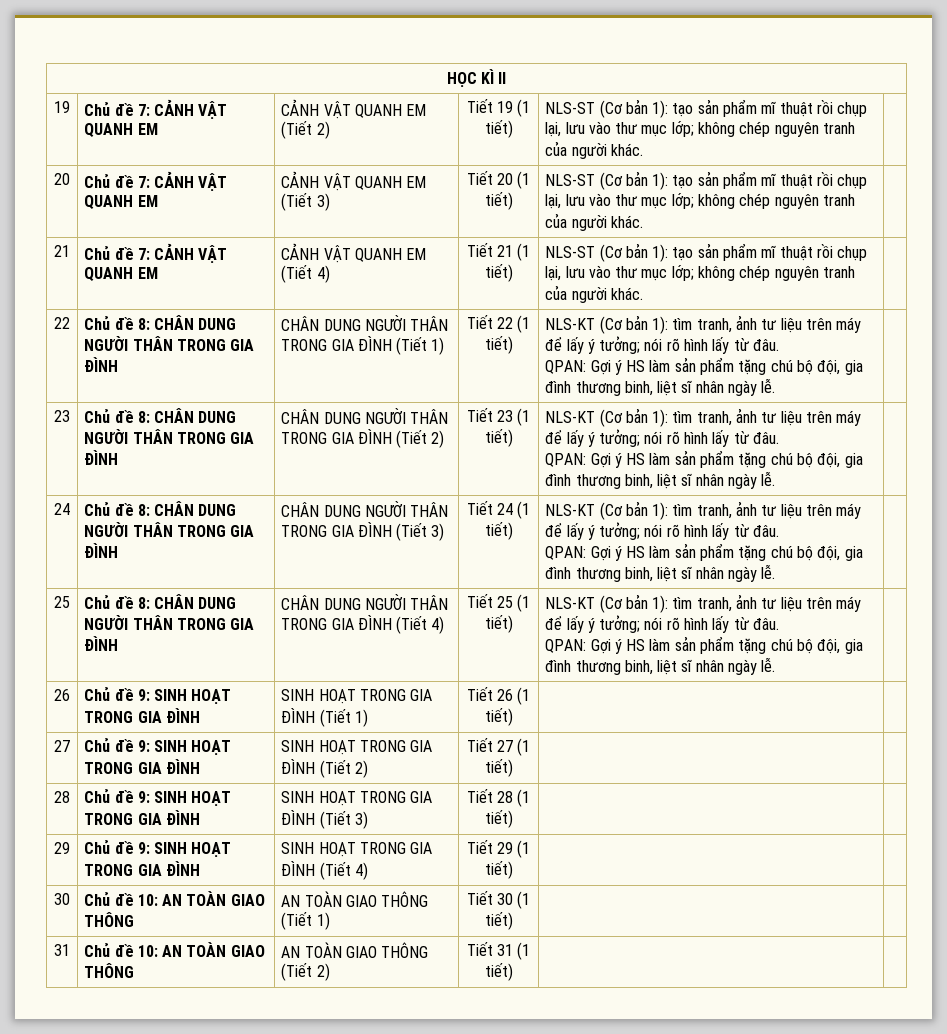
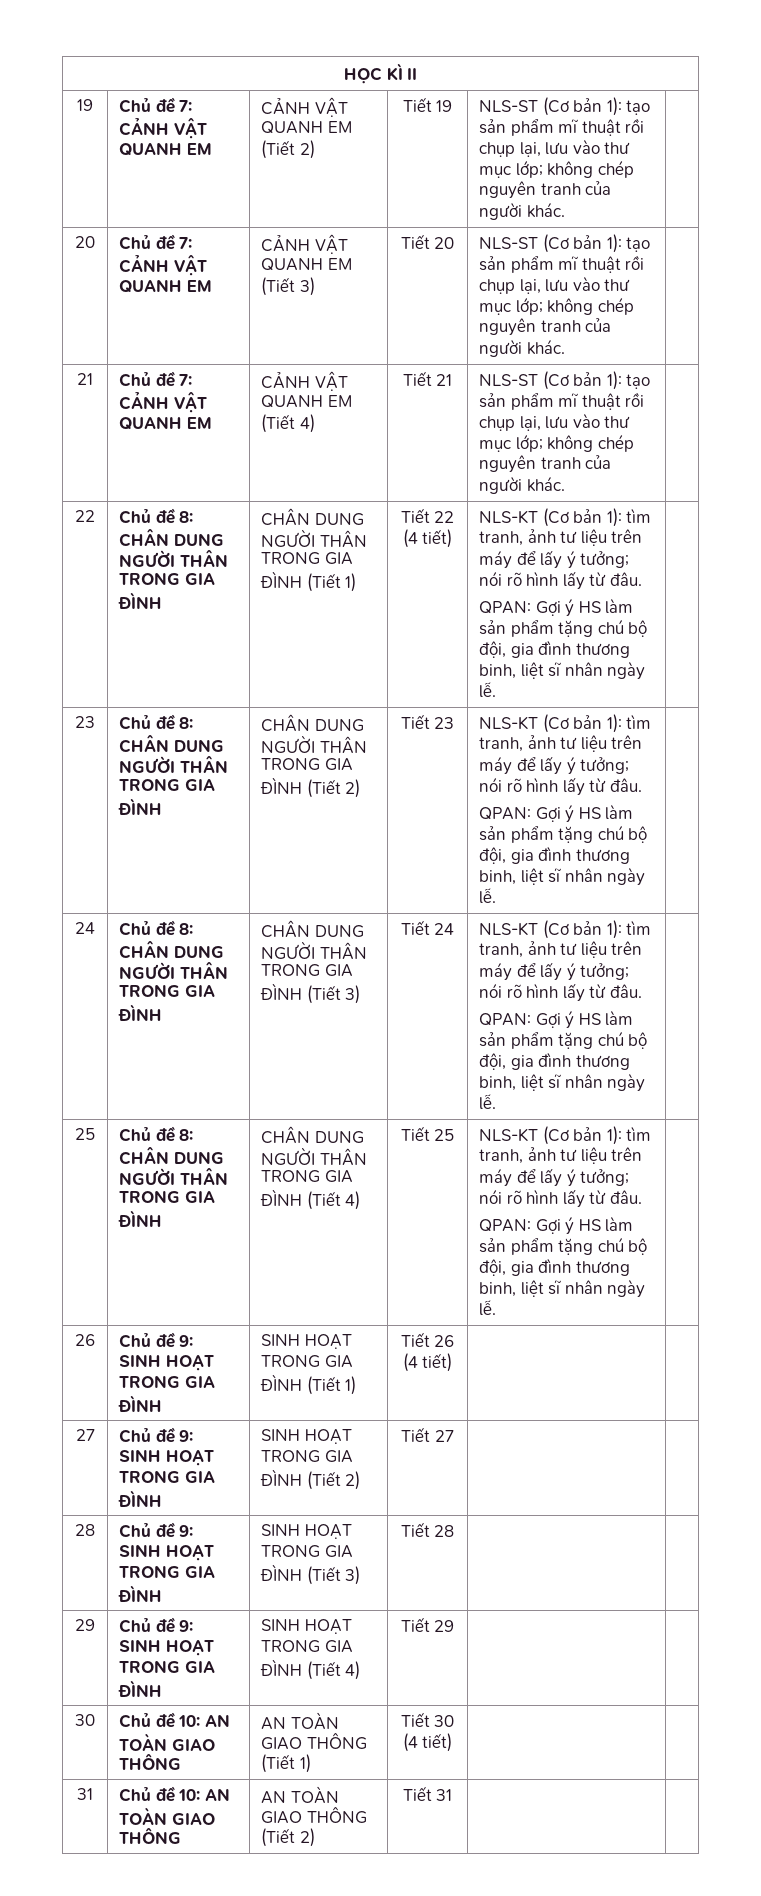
- Tiết 19 (1 tiết)
+ Tiết 19
- Tiết 20 (1 tiết)
+ Tiết 20
- Tiết 21 (1 tiết)
+ Tiết 21
- Tiết 22 (1 tiết)
+ Tiết 22 (4 tiết)
- Tiết 23 (1 tiết)
+ Tiết 23
- Tiết 24 (1 tiết)
+ Tiết 24
- Tiết 25 (1 tiết)
+ Tiết 25
- 26 | Chủ đề 9: SINH HOẠT TRONG GIA ĐÌNH | SINH HOẠT TRONG GIA ĐÌNH (Tiết 1) | Tiết 26 (1 tiết) | |
+ 26 | Chủ đề 9: SINH HOẠT TRONG GIA ĐÌNH | SINH HOẠT TRONG GIA ĐÌNH (Tiết 1) | Tiết 26 (4 tiết) | |
- 27 | Chủ đề 9: SINH HOẠT TRONG GIA ĐÌNH | SINH HOẠT TRONG GIA ĐÌNH (Tiết 2) | Tiết 27 (1 tiết) | |
+ 27 | Chủ đề 9: SINH HOẠT TRONG GIA ĐÌNH | SINH HOẠT TRONG GIA ĐÌNH (Tiết 2) | Tiết 27 | |
- 28 | Chủ đề 9: SINH HOẠT TRONG GIA ĐÌNH | SINH HOẠT TRONG GIA ĐÌNH (Tiết 3) | Tiết 28 (1 tiết) | |
+ 28 | Chủ đề 9: SINH HOẠT TRONG GIA ĐÌNH | SINH HOẠT TRONG GIA ĐÌNH (Tiết 3) | Tiết 28 | |
- 29 | Chủ đề 9: SINH HOẠT TRONG GIA ĐÌNH | SINH HOẠT TRONG GIA ĐÌNH (Tiết 4) | Tiết 29 (1 tiết) | |
+ 29 | Chủ đề 9: SINH HOẠT TRONG GIA ĐÌNH | SINH HOẠT TRONG GIA ĐÌNH (Tiết 4) | Tiết 29 | |
- 30 | Chủ đề 10: AN TOÀN GIAO THÔNG | AN TOÀN GIAO THÔNG (Tiết 1) | Tiết 30 (1 tiết) | |
+ 30 | Chủ đề 10: AN TOÀN GIAO THÔNG | AN TOÀN GIAO THÔNG (Tiết 1) | Tiết 30 (4 tiết) | |
- 31 | Chủ đề 10: AN TOÀN GIAO THÔNG | AN TOÀN GIAO THÔNG (Tiết 2) | Tiết 31 (1 tiết) | |
+ 31 | Chủ đề 10: AN TOÀN GIAO THÔNG | AN TOÀN GIAO THÔNG (Tiết 2) | Tiết 31 | |

